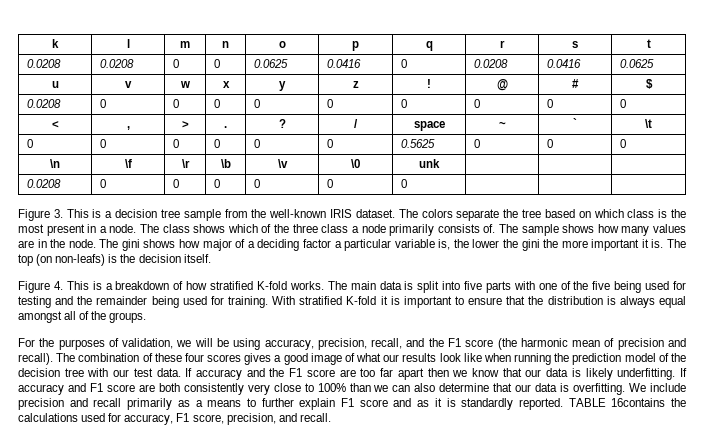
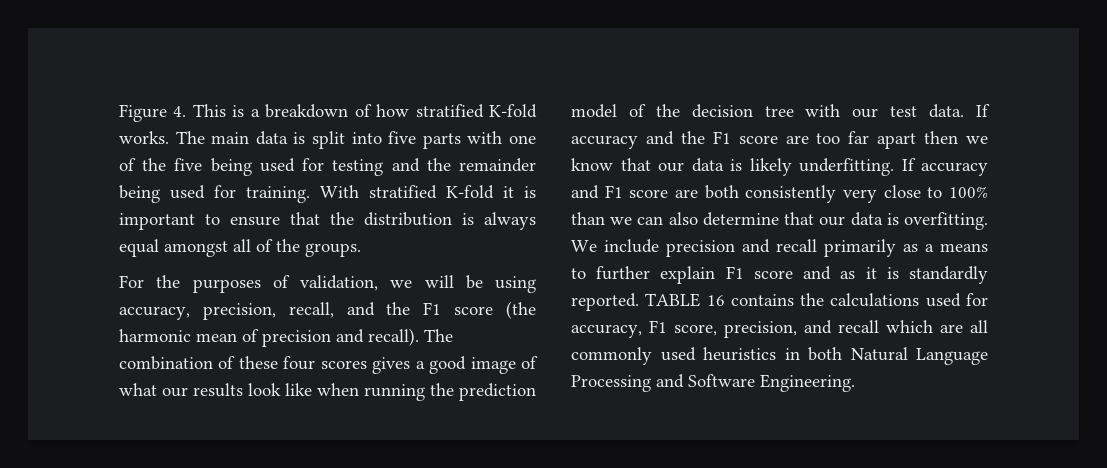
- k | l | m | n | o | p | q | r | s | t
- 0.0208 | 0.0208 | 0 | 0 | 0.0625 | 0.0416 | 0 | 0.0208 | 0.0416 | 0.0625
- u | v | w | x | y | z | ! | @ | # | $
- 0.0208 | 0 | 0 | 0 | 0 | 0 | 0 | 0 | 0 | 0
- < | , | > | . | ? | / | space | ~ | ` | \t
- 0 | 0 | 0 | 0 | 0 | 0 | 0.5625 | 0 | 0 | 0
- \n | \f | \r | \b | \v | \0 | unk | | |
- 0.0208 | 0 | 0 | 0 | 0 | 0 | 0 | | |
- Figure 3. This is a decision tree sample from the well-known IRIS dataset. The colors separate the tree based on which class is the most present in a node. The class shows which of the three class a node primarily consists of. The sample shows how many values are in the node. The gini shows how major of a deciding factor a particular variable is, the lower the gini the more important it is. The top (on non-leafs) is the decision itself.
- TABLE 16contains the calculations used for accuracy, F1 score, precision, and recall.
+ TABLE 16 contains the calculations used for accuracy, F1 score, precision, and recall which are all commonly used heuristics in both Natural Language Processing and Software Engineering.

